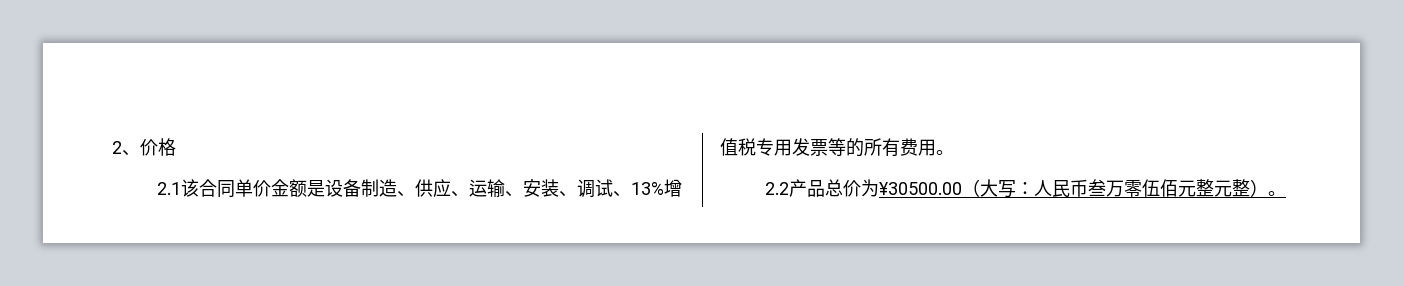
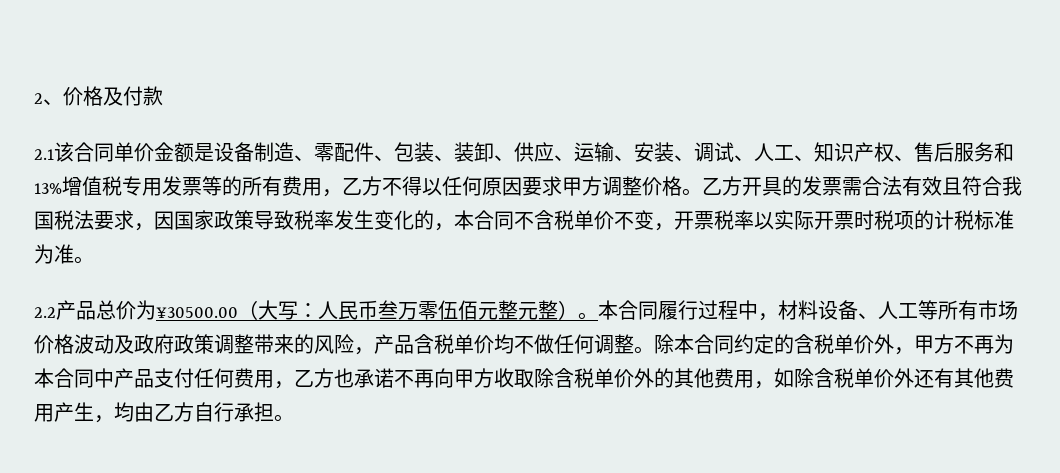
- 2、价格
+ 2、价格及付款
- 2.1该合同单价金额是设备制造、供应、运输、安装、调试、13%增值税专用发票等的所有费用。
+ 2.1该合同单价金额是设备制造、零配件、包装、装卸、供应、运输、安装、调试、人工、知识产权、售后服务和13%增值税专用发票等的所有费用，乙方不得以任何原因要求甲方调整价格。乙方开具的发票需合法有效且符合我国税法要求，因国家政策导致税率发生变化的，本合同不含税单价不变，开票税率以实际开票时税项的计税标准为准。
+ 本合同履行过程中，材料设备、人工等所有市场价格波动及政府政策调整带来的风险，产品含税单价均不做任何调整。除本合同约定的含税单价外，甲方不再为本合同中产品支付任何费用，乙方也承诺不再向甲方收取除含税单价外的其他费用，如除含税单价外还有其他费用产生，均由乙方自行承担。

